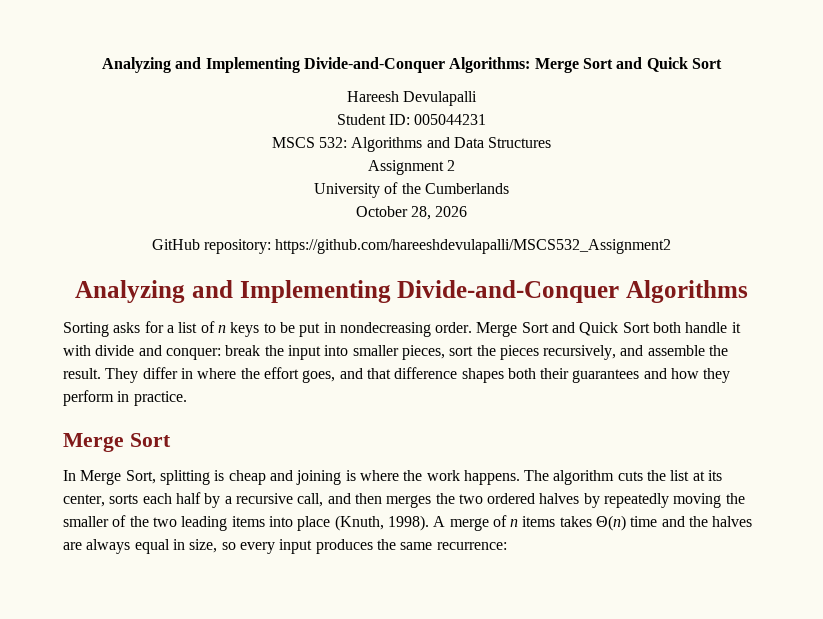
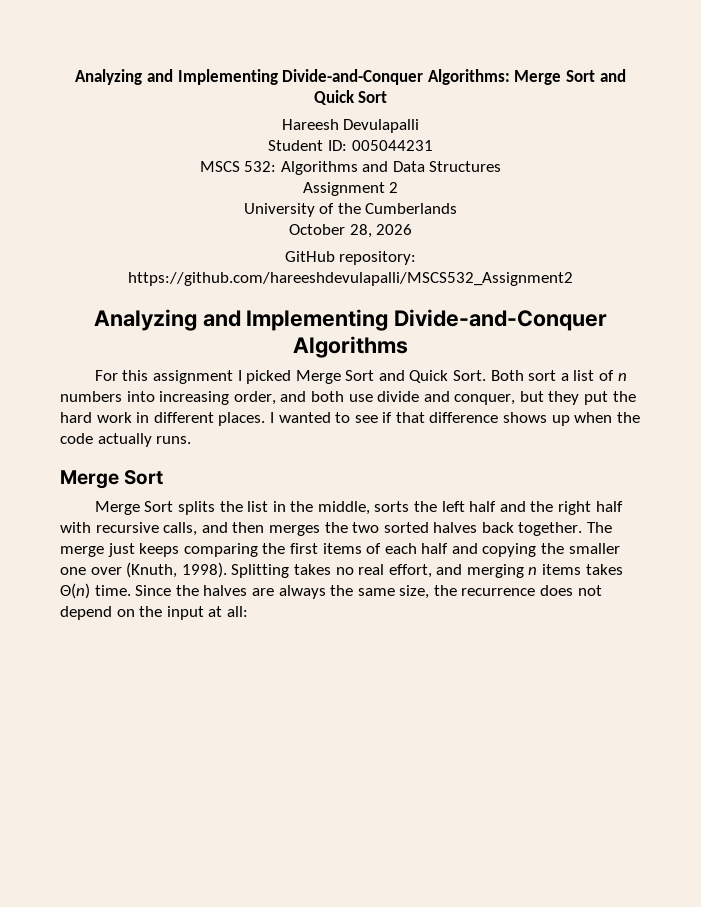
- Sorting asks for a list of n keys to be put in nondecreasing order. Merge Sort and Quick Sort both handle it with divide and conquer: break the input into smaller pieces, sort the pieces recursively, and assemble the result. They differ in where the effort goes, and that difference shapes both their guarantees and how they perform in practice.
+ For this assignment I picked Merge Sort and Quick Sort. Both sort a list of n numbers into increasing order, and both use divide and conquer, but they put the hard work in different places. I wanted to see if that difference shows up when the code actually runs.
  Merge Sort
- In Merge Sort, splitting is cheap and joining is where the work happens. The algorithm cuts the list at its center, sorts each half by a recursive call, and then merges the two ordered halves by repeatedly moving the smaller of the two leading items into place (Knuth, 1998). A merge of n items takes Θ(n) time and the halves are always equal in size, so every input produces the same recurrence:
+ Merge Sort splits the list in the middle, sorts the left half and the right half with recursive calls, and then merges the two sorted halves back together. The merge just keeps comparing the first items of each half and copying the smaller one over (Knuth, 1998). Splitting takes no real effort, and merging n items takes Θ(n) time. Since the halves are always the same size, the recurrence does not depend on the input at all:

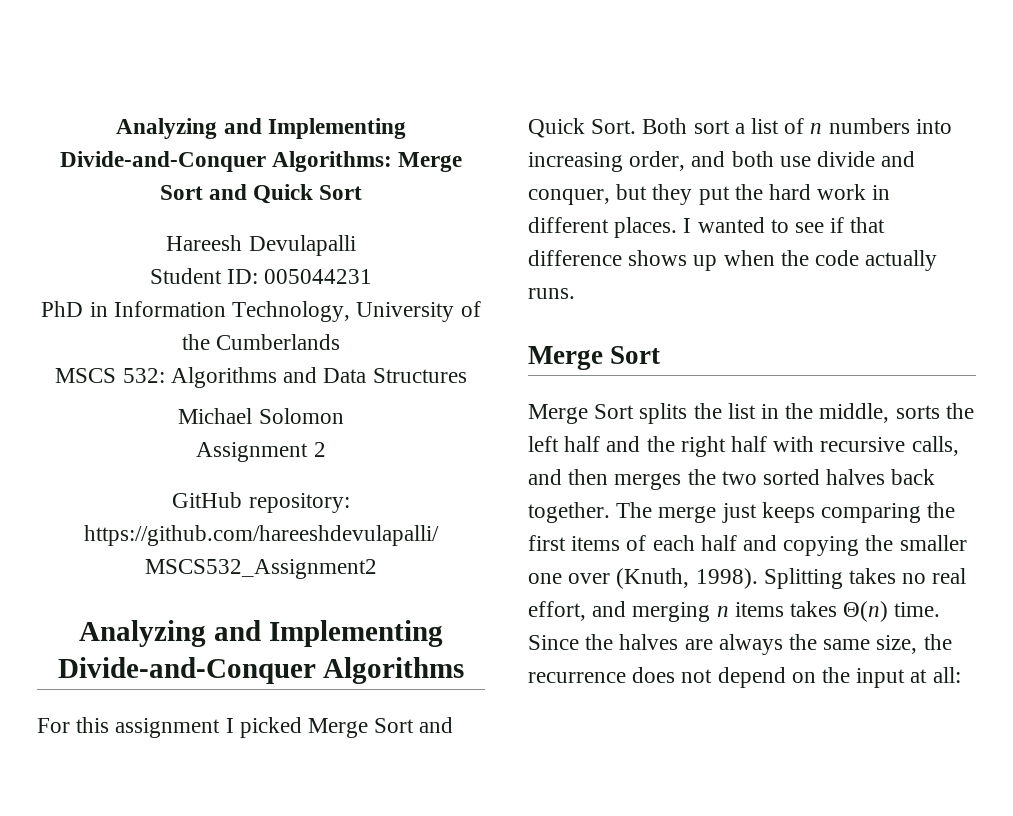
+ PhD in Information Technology, University of the Cumberlands
+ Michael Solomon
- University of the Cumberlands
- October 28, 2026

